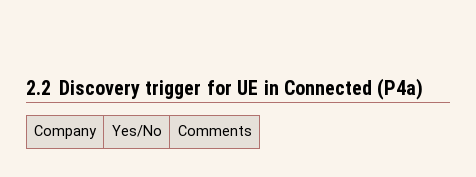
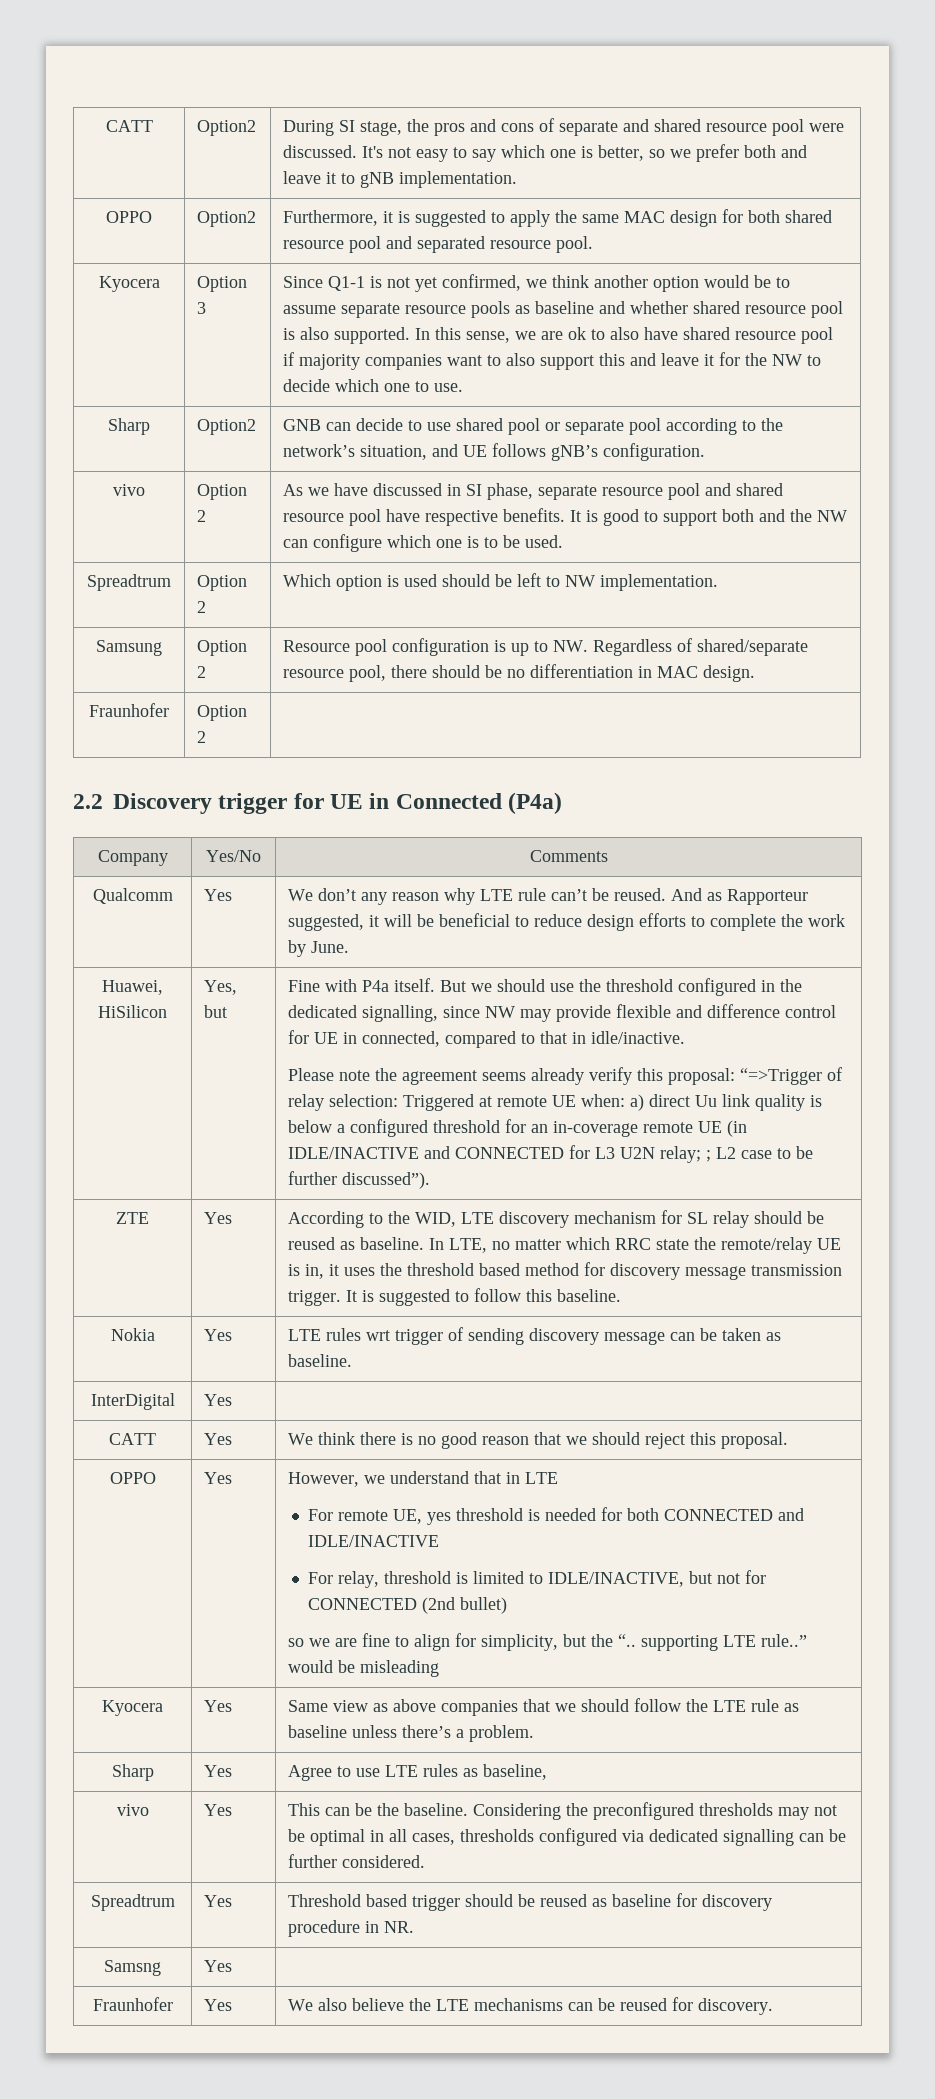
+ CATT | Option2 | During SI stage, the pros and cons of separate and shared resource pool were discussed. It's not easy to say which one is better, so we prefer both and leave it to gNB implementation.
+ OPPO | Option2 | Furthermore, it is suggested to apply the same MAC design for both shared resource pool and separated resource pool.
+ Kyocera | Option 3 | Since Q1-1 is not yet confirmed, we think another option would be to assume separate resource pools as baseline and whether shared resource pool is also supported. In this sense, we are ok to also have shared resource pool if majority companies want to also support this and leave it for the NW to decide which one to use.
+ Sharp | Option2 | GNB can decide to use shared pool or separate pool according to the network’s situation, and UE follows gNB’s configuration.
+ vivo | Option 2 | As we have discussed in SI phase, separate resource pool and shared resource pool have respective benefits. It is good to support both and the NW can configure which one is to be used.
+ Spreadtrum | Option 2 | Which option is used should be left to NW implementation.
+ Samsung | Option 2 | Resource pool configuration is up to NW. Regardless of shared/separate resource pool, there should be no differentiation in MAC design.
+ Fraunhofer | Option 2 |
+ Qualcomm | Yes | We don’t any reason why LTE rule can’t be reused. And as Rapporteur suggested, it will be beneficial to reduce design efforts to complete the work by June.
+ Huawei, HiSilicon | Yes, but | Fine with P4a itself. But we should use the threshold configured in the dedicated signalling, since NW may provide flexible and difference control for UE in connected, compared to that in idle/inactive.
+ Please note the agreement seems already verify this proposal: “=>Trigger of relay selection: Triggered at remote UE when: a) direct Uu link quality is below a configured threshold for an in-coverage remote UE (in IDLE/INACTIVE and CONNECTED for L3 U2N relay; ; L2 case to be further discussed”).
+ ZTE | Yes | According to the WID, LTE discovery mechanism for SL relay should be reused as baseline. In LTE, no matter which RRC state the remote/relay UE is in, it uses the threshold based method for discovery message transmission trigger. It is suggested to follow this baseline.
+ Nokia | Yes | LTE rules wrt trigger of sending discovery message can be taken as baseline.
+ InterDigital | Yes |
+ CATT | Yes | We think there is no good reason that we should reject this proposal.
+ OPPO | Yes | However, we understand that in LTE
+ For remote UE, yes threshold is needed for both CONNECTED and IDLE/INACTIVE
+ For relay, threshold is limited to IDLE/INACTIVE, but not for CONNECTED (2nd bullet)
+ so we are fine to align for simplicity, but the “.. supporting LTE rule..” would be misleading
+ Kyocera | Yes | Same view as above companies that we should follow the LTE rule as baseline unless there’s a problem.
+ Sharp | Yes | Agree to use LTE rules as baseline,
+ vivo | Yes | This can be the baseline. Considering the preconfigured thresholds may not be optimal in all cases, thresholds configured via dedicated signalling can be further considered.
+ Spreadtrum | Yes | Threshold based trigger should be reused as baseline for discovery procedure in NR.
+ Samsng | Yes |
+ Fraunhofer | Yes | We also believe the LTE mechanisms can be reused for discovery.

